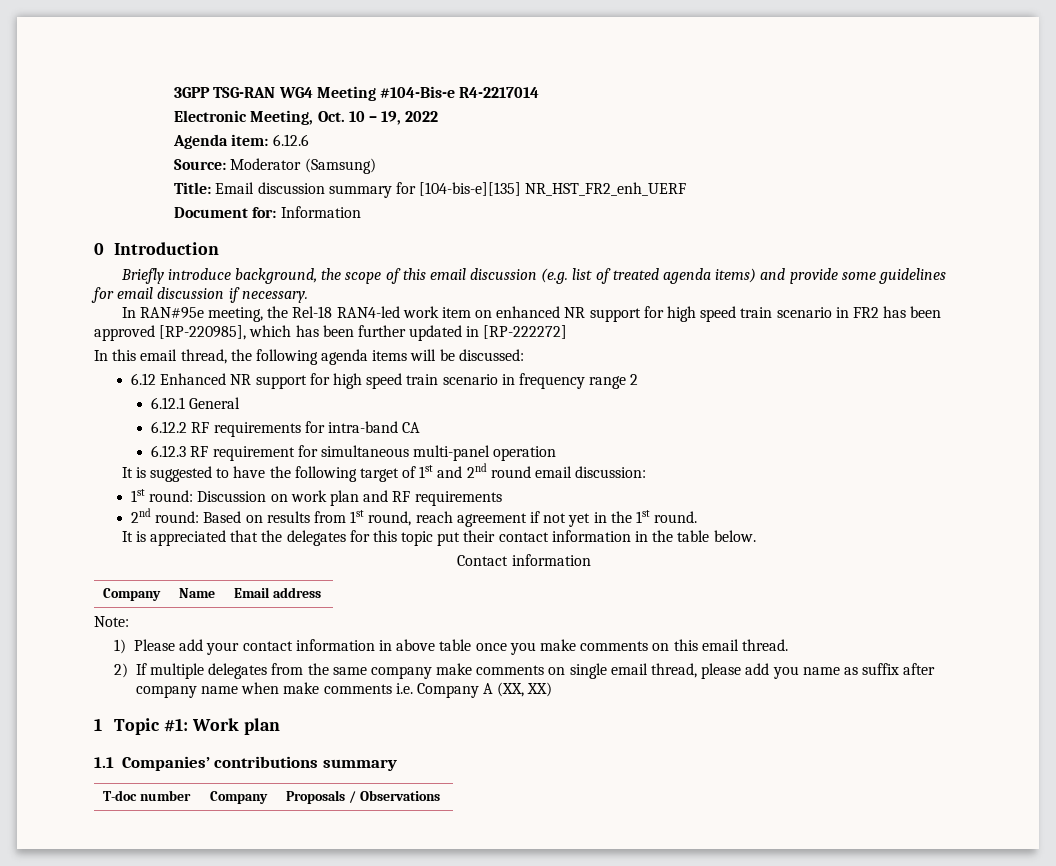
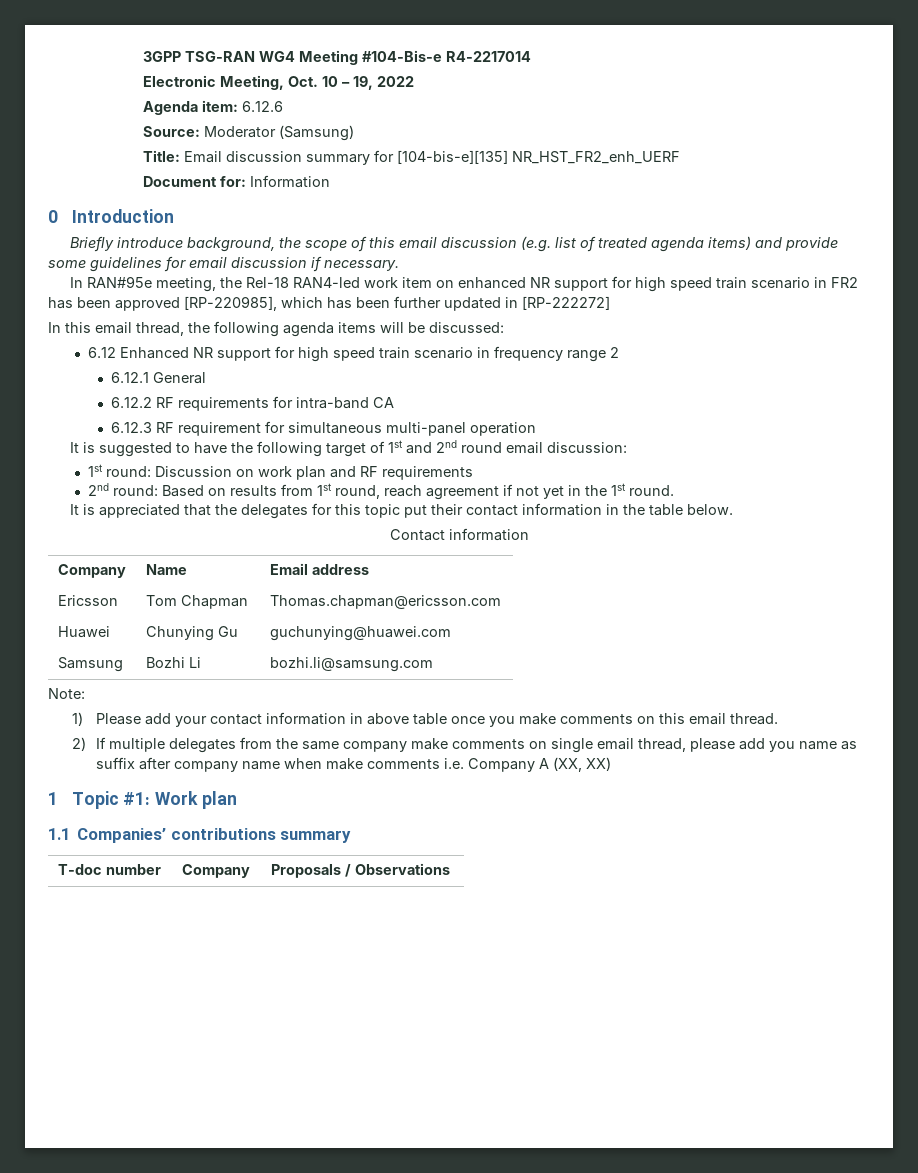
+ Ericsson | Tom Chapman | Thomas.chapman@ericsson.com
+ Huawei | Chunying Gu | guchunying@huawei.com
+ Samsung | Bozhi Li | bozhi.li@samsung.com

